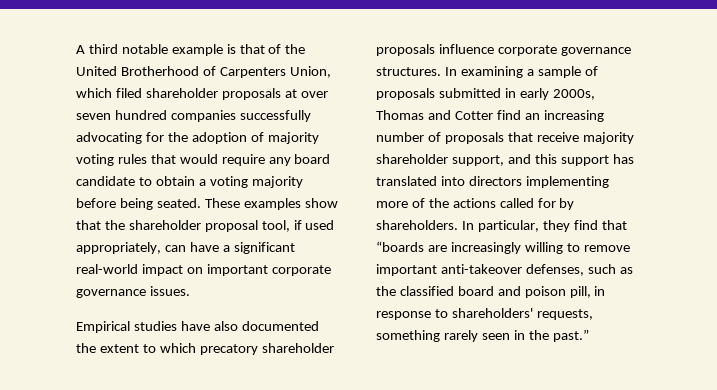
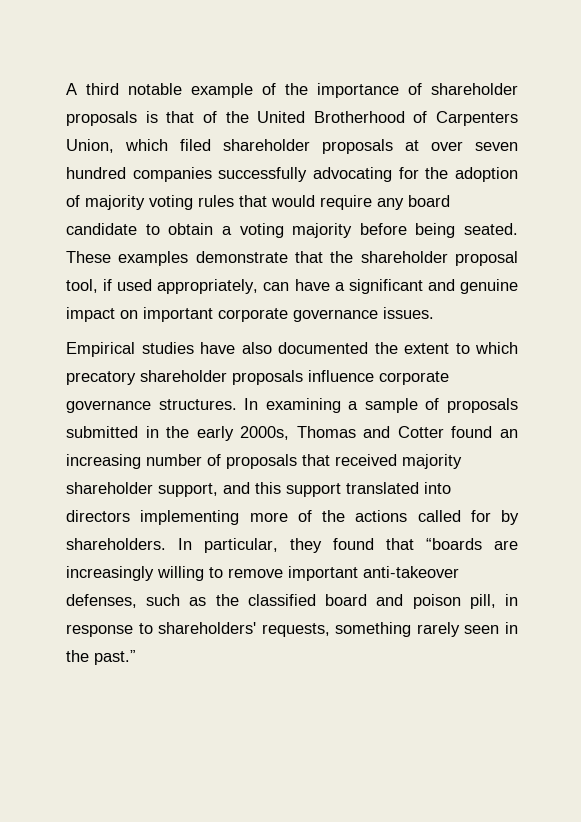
- A third notable example is that of the United Brotherhood of Carpenters Union, which filed shareholder proposals at over seven hundred companies successfully advocating for the adoption of majority voting rules that would require any board candidate to obtain a voting majority before being seated.
+ A third notable example of the importance of shareholder proposals is that of the United Brotherhood of Carpenters Union, which filed shareholder proposals at over seven hundred companies successfully advocating for the adoption of majority voting rules that would require any board candidate to obtain a voting majority before being seated.
- These examples show that the shareholder proposal tool, if used appropriately, can have a significant real-world impact on important corporate governance issues.
+ These examples demonstrate that the shareholder proposal tool, if used appropriately, can have a significant and genuine impact on important corporate governance issues.
- In examining a sample of proposals submitted in early 2000s, Thomas and Cotter find an increasing number of proposals that receive majority shareholder support, and this support has translated into directors implementing more of the actions called for by shareholders.
+ In examining a sample of proposals submitted in the early 2000s, Thomas and Cotter found an increasing number of proposals that received majority shareholder support, and this support translated into directors implementing more of the actions called for by shareholders.
- In particular, they find that “boards are increasingly willing to remove important anti-takeover defenses, such as the classified board and poison pill, in response to shareholders' requests, something rarely seen in the past.”
+ In particular, they found that “boards are increasingly willing to remove important anti-takeover defenses, such as the classified board and poison pill, in response to shareholders' requests, something rarely seen in the past.”

